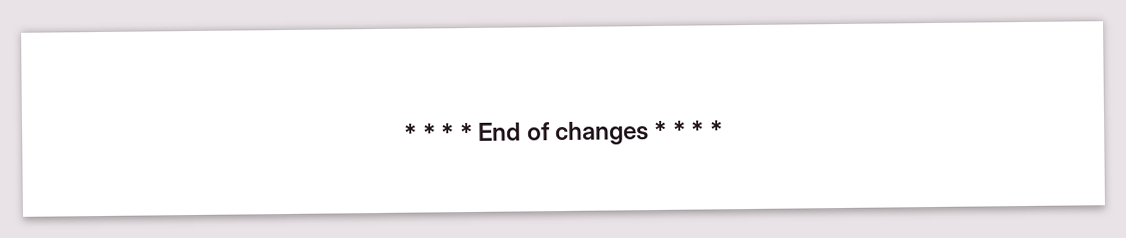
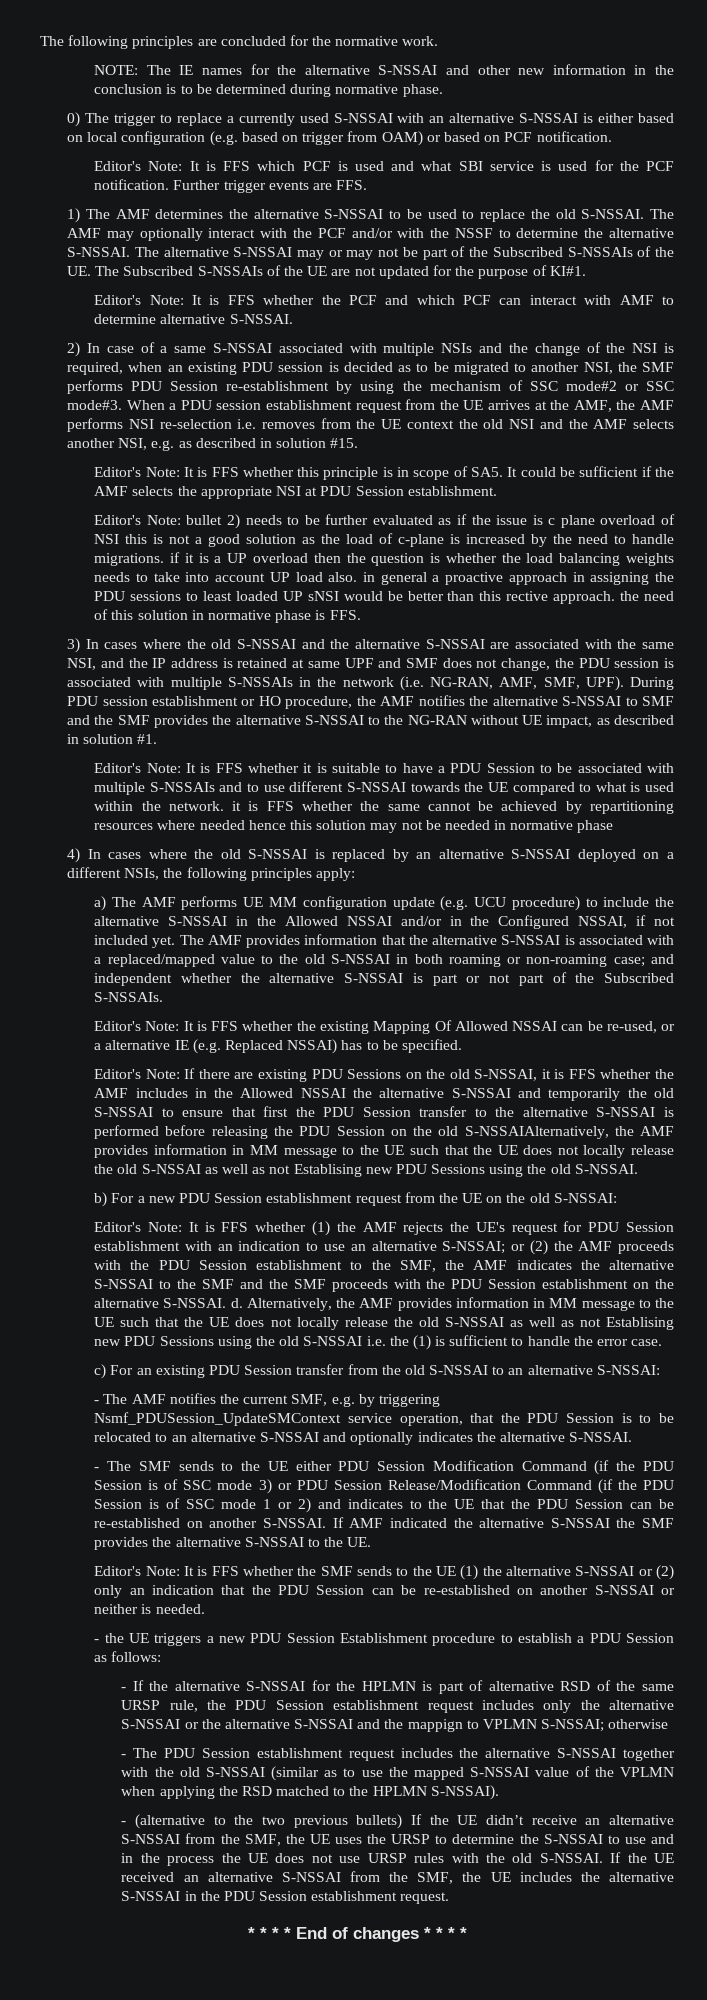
+ The following principles are concluded for the normative work.
+ NOTE: The IE names for the alternative S-NSSAI and other new information in the conclusion is to be determined during normative phase.
+ 0) The trigger to replace a currently used S-NSSAI with an alternative S-NSSAI is either based on local configuration (e.g. based on trigger from OAM) or based on PCF notification.
+ Editor's Note: It is FFS which PCF is used and what SBI service is used for the PCF notification. Further trigger events are FFS.
+ 1) The AMF determines the alternative S-NSSAI to be used to replace the old S-NSSAI. The AMF may optionally interact with the PCF and/or with the NSSF to determine the alternative S-NSSAI. The alternative S-NSSAI may or may not be part of the Subscribed S-NSSAIs of the UE. The Subscribed S-NSSAIs of the UE are not updated for the purpose of KI#1.
+ Editor's Note: It is FFS whether the PCF and which PCF can interact with AMF to determine alternative S-NSSAI.
+ 2) In case of a same S-NSSAI associated with multiple NSIs and the change of the NSI is required, when an existing PDU session is decided as to be migrated to another NSI, the SMF performs PDU Session re-establishment by using the mechanism of SSC mode#2 or SSC mode#3. When a PDU session establishment request from the UE arrives at the AMF, the AMF performs NSI re-selection i.e. removes from the UE context the old NSI and the AMF selects another NSI, e.g. as described in solution #15.
+ Editor's Note: It is FFS whether this principle is in scope of SA5. It could be sufficient if the AMF selects the appropriate NSI at PDU Session establishment.
+ Editor's Note: bullet 2) needs to be further evaluated as if the issue is c plane overload of NSI this is not a good solution as the load of c-plane is increased by the need to handle migrations. if it is a UP overload then the question is whether the load balancing weights needs to take into account UP load also. in general a proactive approach in assigning the PDU sessions to least loaded UP sNSI would be better than this rective approach. the need of this solution in normative phase is FFS.
+ 3) In cases where the old S-NSSAI and the alternative S-NSSAI are associated with the same NSI, and the IP address is retained at same UPF and SMF does not change, the PDU session is associated with multiple S-NSSAIs in the network (i.e. NG-RAN, AMF, SMF, UPF). During PDU session establishment or HO procedure, the AMF notifies the alternative S-NSSAI to SMF and the SMF provides the alternative S-NSSAI to the NG-RAN without UE impact, as described in solution #1.
+ Editor's Note: It is FFS whether it is suitable to have a PDU Session to be associated with multiple S-NSSAIs and to use different S-NSSAI towards the UE compared to what is used within the network. it is FFS whether the same cannot be achieved by repartitioning resources where needed hence this solution may not be needed in normative phase
+ 4) In cases where the old S-NSSAI is replaced by an alternative S-NSSAI deployed on a different NSIs, the following principles apply:
+ a) The AMF performs UE MM configuration update (e.g. UCU procedure) to include the alternative S-NSSAI in the Allowed NSSAI and/or in the Configured NSSAI, if not included yet. The AMF provides information that the alternative S-NSSAI is associated with a replaced/mapped value to the old S-NSSAI in both roaming or non-roaming case; and independent whether the alternative S-NSSAI is part or not part of the Subscribed S-NSSAIs.
+ Editor's Note: It is FFS whether the existing Mapping Of Allowed NSSAI can be re-used, or a alternative IE (e.g. Replaced NSSAI) has to be specified.
+ Editor's Note: If there are existing PDU Sessions on the old S-NSSAI, it is FFS whether the AMF includes in the Allowed NSSAI the alternative S-NSSAI and temporarily the old S-NSSAI to ensure that first the PDU Session transfer to the alternative S-NSSAI is performed before releasing the PDU Session on the old S-NSSAIAlternatively, the AMF provides information in MM message to the UE such that the UE does not locally release the old S-NSSAI as well as not Establising new PDU Sessions using the old S-NSSAI.
+ b) For a new PDU Session establishment request from the UE on the old S-NSSAI:
+ Editor's Note: It is FFS whether (1) the AMF rejects the UE's request for PDU Session establishment with an indication to use an alternative S-NSSAI; or (2) the AMF proceeds with the PDU Session establishment to the SMF, the AMF indicates the alternative S-NSSAI to the SMF and the SMF proceeds with the PDU Session establishment on the alternative S-NSSAI. d. Alternatively, the AMF provides information in MM message to the UE such that the UE does not locally release the old S-NSSAI as well as not Establising new PDU Sessions using the old S-NSSAI i.e. the (1) is sufficient to handle the error case.
+ c) For an existing PDU Session transfer from the old S-NSSAI to an alternative S-NSSAI:
+ - The AMF notifies the current SMF, e.g. by triggering Nsmf_PDUSession_UpdateSMContext service operation, that the PDU Session is to be relocated to an alternative S-NSSAI and optionally indicates the alternative S-NSSAI.
+ - The SMF sends to the UE either PDU Session Modification Command (if the PDU Session is of SSC mode 3) or PDU Session Release/Modification Command (if the PDU Session is of SSC mode 1 or 2) and indicates to the UE that the PDU Session can be re-established on another S-NSSAI. If AMF indicated the alternative S-NSSAI the SMF provides the alternative S-NSSAI to the UE.
+ Editor's Note: It is FFS whether the SMF sends to the UE (1) the alternative S-NSSAI or (2) only an indication that the PDU Session can be re-established on another S-NSSAI or neither is needed.
+ - the UE triggers a new PDU Session Establishment procedure to establish a PDU Session as follows:
+ - If the alternative S-NSSAI for the HPLMN is part of alternative RSD of the same URSP rule, the PDU Session establishment request includes only the alternative S-NSSAI or the alternative S-NSSAI and the mappign to VPLMN S-NSSAI; otherwise
+ - The PDU Session establishment request includes the alternative S-NSSAI together with the old S-NSSAI (similar as to use the mapped S-NSSAI value of the VPLMN when applying the RSD matched to the HPLMN S-NSSAI).
+ - (alternative to the two previous bullets) If the UE didn’t receive an alternative S-NSSAI from the SMF, the UE uses the URSP to determine the S-NSSAI to use and in the process the UE does not use URSP rules with the old S-NSSAI. If the UE received an alternative S-NSSAI from the SMF, the UE includes the alternative S-NSSAI in the PDU Session establishment request.

